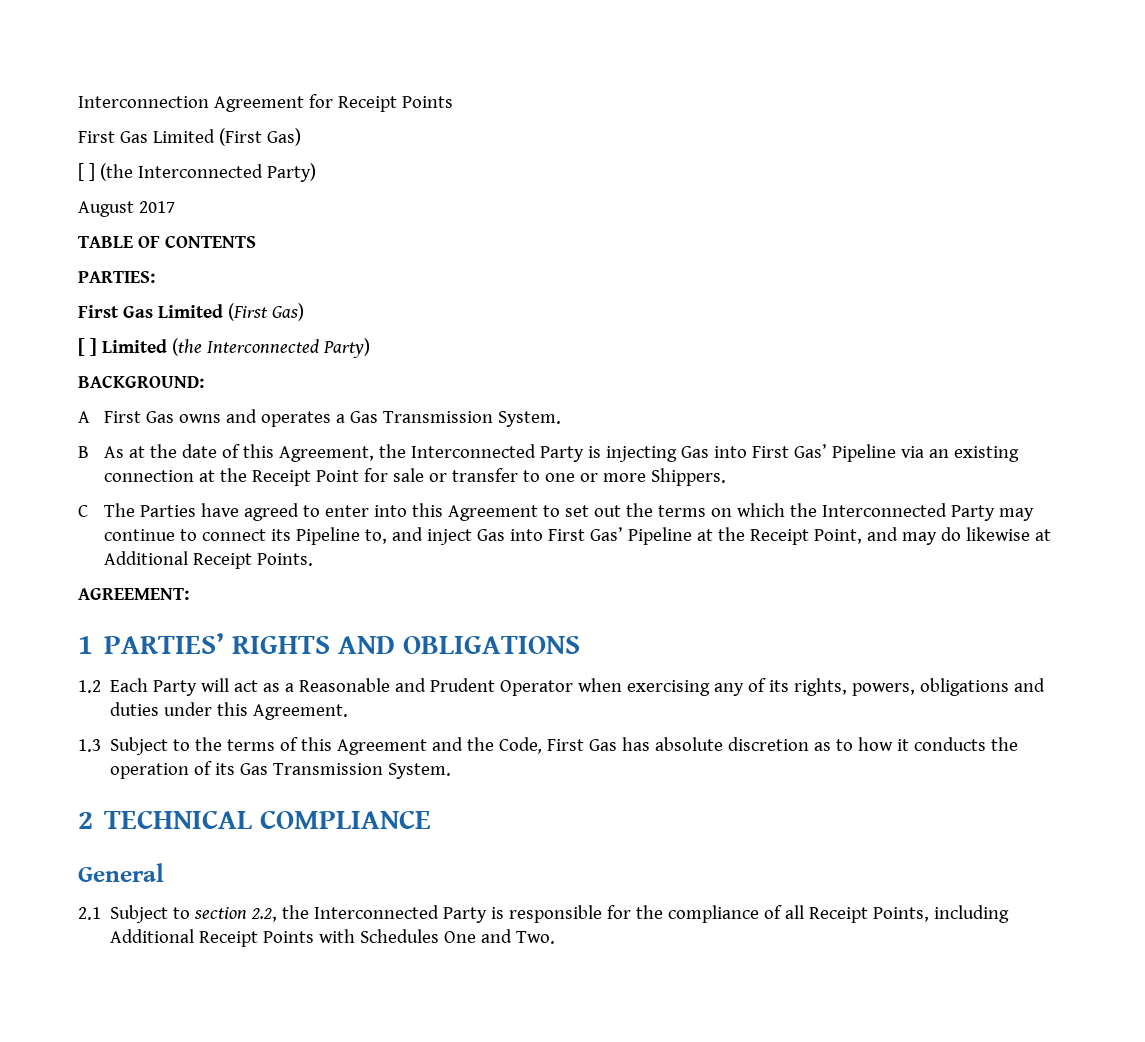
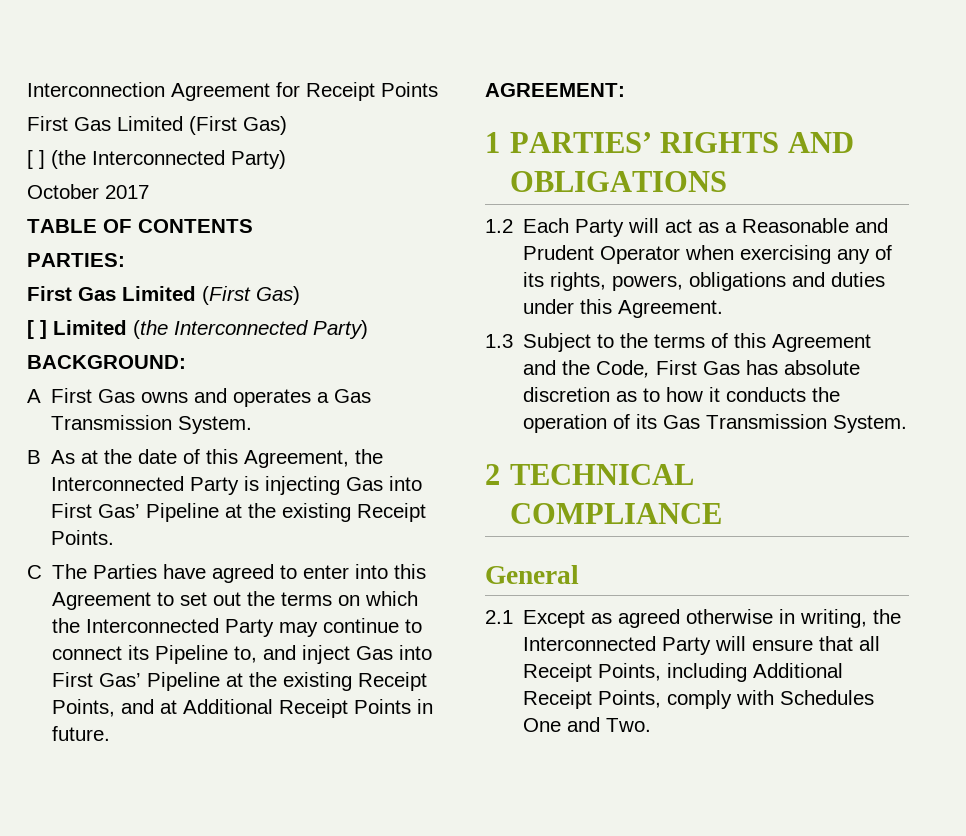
- August 2017
+ October 2017
- B As at the date of this Agreement, the Interconnected Party is injecting Gas into First Gas’ Pipeline via an existing connection at the Receipt Point for sale or transfer to one or more Shippers.
+ B As at the date of this Agreement, the Interconnected Party is injecting Gas into First Gas’ Pipeline at the existing Receipt Points.
- C The Parties have agreed to enter into this Agreement to set out the terms on which the Interconnected Party may continue to connect its Pipeline to, and inject Gas into First Gas’ Pipeline at the Receipt Point, and may do likewise at Additional Receipt Points.
+ C The Parties have agreed to enter into this Agreement to set out the terms on which the Interconnected Party may continue to connect its Pipeline to, and inject Gas into First Gas’ Pipeline at the existing Receipt Points, and at Additional Receipt Points in future.
- 2.1 Subject to section 2.2, the Interconnected Party is responsible for the compliance of all Receipt Points, including Additional Receipt Points with Schedules One and Two.
+ 2.1 Except as agreed otherwise in writing, the Interconnected Party will ensure that all Receipt Points, including Additional Receipt Points, comply with Schedules One and Two.

